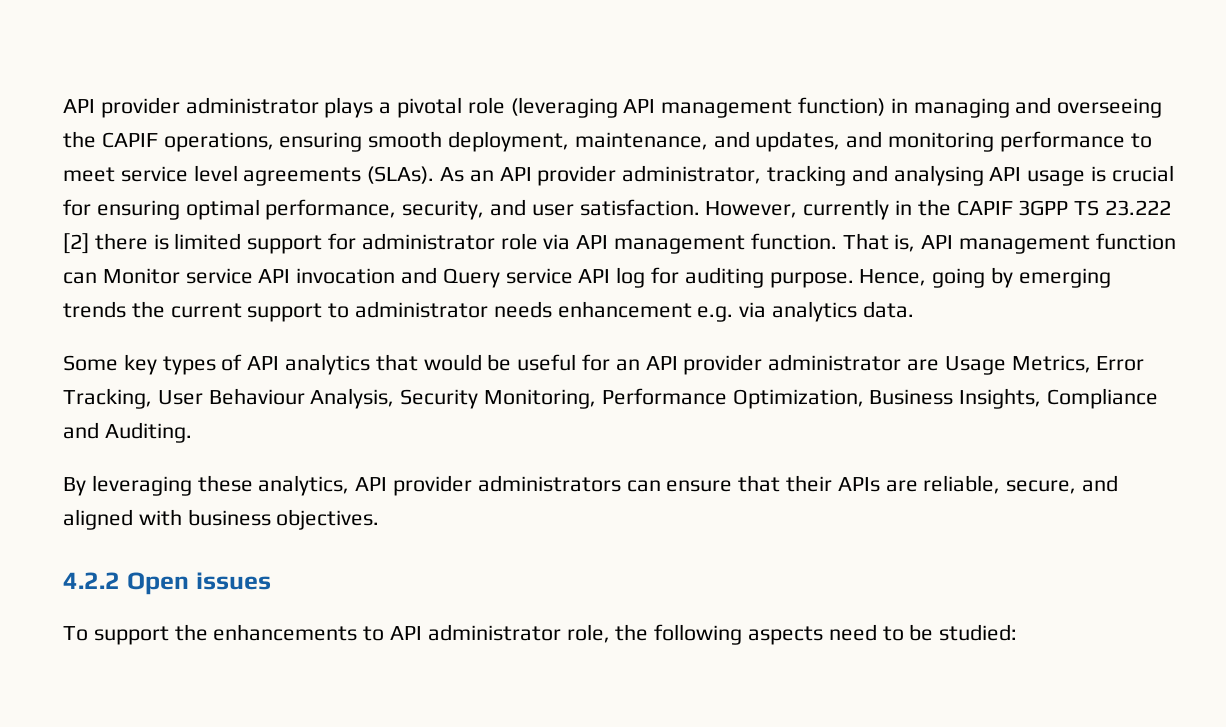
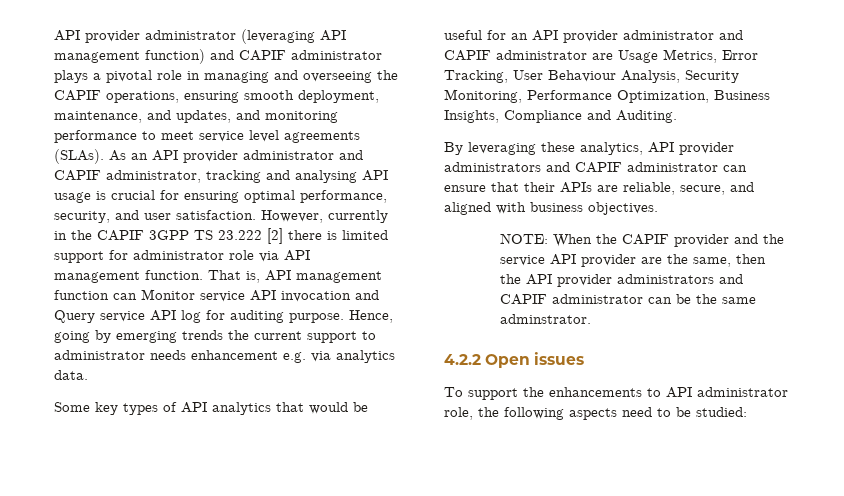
- API provider administrator plays a pivotal role (leveraging API management function) in managing and overseeing the CAPIF operations, ensuring smooth deployment, maintenance, and updates, and monitoring performance to meet service level agreements (SLAs).
+ API provider administrator (leveraging API management function) and CAPIF administrator plays a pivotal role in managing and overseeing the CAPIF operations, ensuring smooth deployment, maintenance, and updates, and monitoring performance to meet service level agreements (SLAs).
- As an API provider administrator, tracking and analysing API usage is crucial for ensuring optimal performance, security, and user satisfaction.
+ As an API provider administrator and CAPIF administrator, tracking and analysing API usage is crucial for ensuring optimal performance, security, and user satisfaction.
- Some key types of API analytics that would be useful for an API provider administrator are Usage Metrics, Error Tracking, User Behaviour Analysis, Security Monitoring, Performance Optimization, Business Insights, Compliance and Auditing.
+ Some key types of API analytics that would be useful for an API provider administrator and CAPIF administrator are Usage Metrics, Error Tracking, User Behaviour Analysis, Security Monitoring, Performance Optimization, Business Insights, Compliance and Auditing.
- By leveraging these analytics, API provider administrators can ensure that their APIs are reliable, secure, and aligned with business objectives.
+ By leveraging these analytics, API provider administrators and CAPIF administrator can ensure that their APIs are reliable, secure, and aligned with business objectives.
+ NOTE: When the CAPIF provider and the service API provider are the same, then the API provider administrators and CAPIF administrator can be the same adminstrator.

